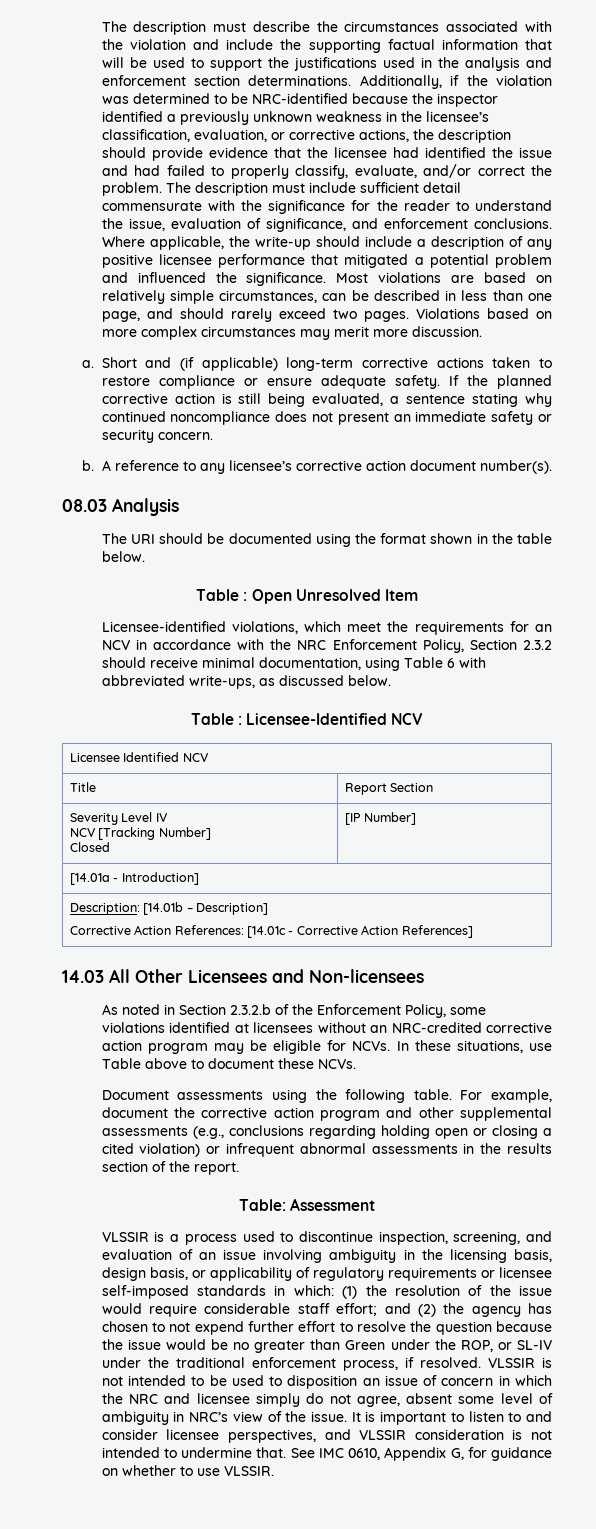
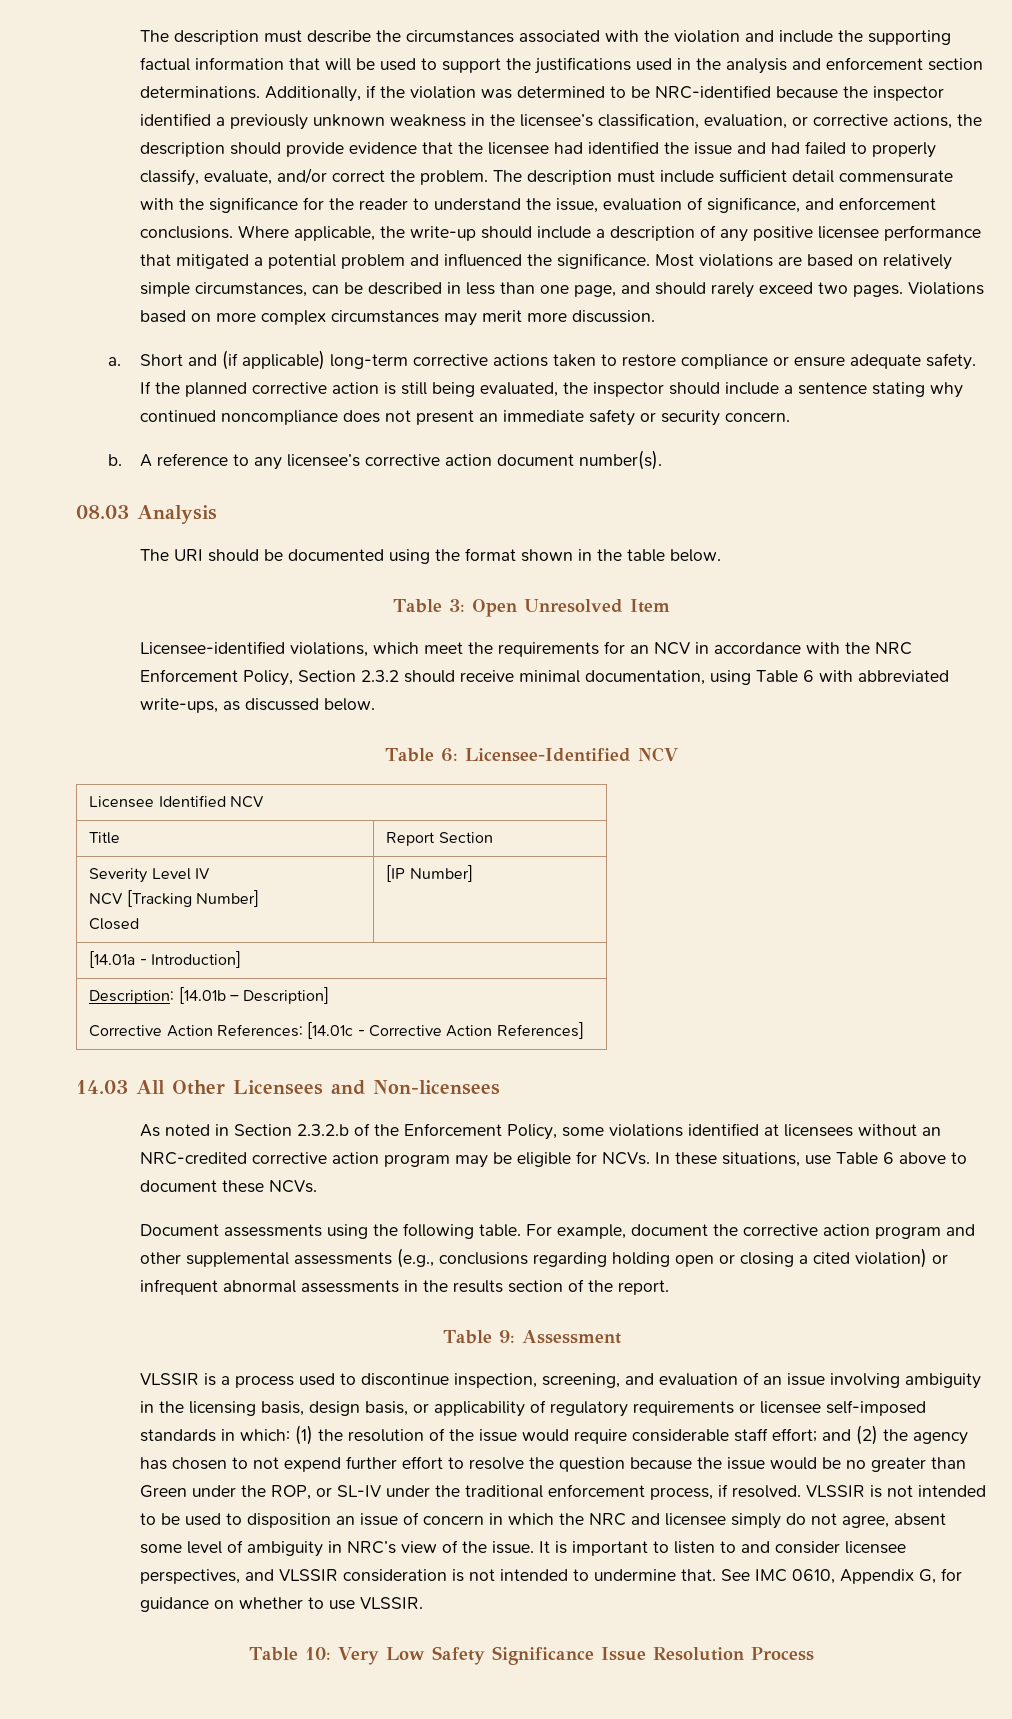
- If the planned corrective action is still being evaluated, a sentence stating why continued noncompliance does not present an immediate safety or security concern.
+ If the planned corrective action is still being evaluated, the inspector should include a sentence stating why continued noncompliance does not present an immediate safety or security concern.
- Table : Open Unresolved Item
+ Table 3: Open Unresolved Item
- Table : Licensee-Identified NCV
+ Table 6: Licensee-Identified NCV
- In these situations, use Table above to document these NCVs.
+ In these situations, use Table 6 above to document these NCVs.
- Table: Assessment
+ Table 9: Assessment
+ Table 10: Very Low Safety Significance Issue Resolution Process

